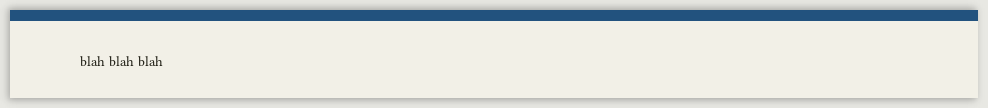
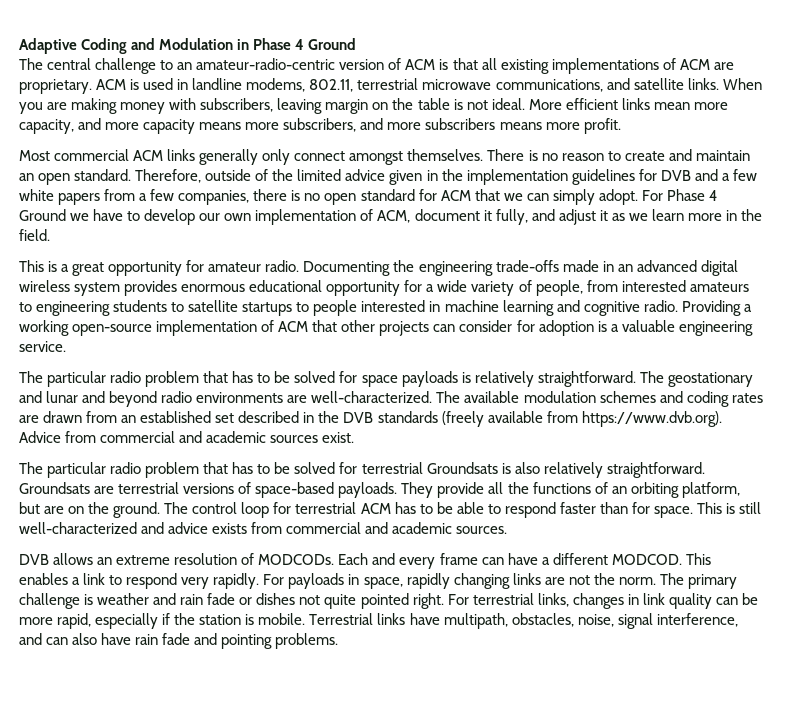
- blah blah blah
+ Adaptive Coding and Modulation in Phase 4 Ground
+ The central challenge to an amateur-radio-centric version of ACM is that all existing implementations of ACM are proprietary. ACM is used in landline modems, 802.11, terrestrial microwave communications, and satellite links. When you are making money with subscribers, leaving margin on the table is not ideal. More efficient links mean more capacity, and more capacity means more subscribers, and more subscribers means more profit.
+ Most commercial ACM links generally only connect amongst themselves. There is no reason to create and maintain an open standard. Therefore, outside of the limited advice given in the implementation guidelines for DVB and a few white papers from a few companies, there is no open standard for ACM that we can simply adopt. For Phase 4 Ground we have to develop our own implementation of ACM, document it fully, and adjust it as we learn more in the field.
+ This is a great opportunity for amateur radio. Documenting the engineering trade-offs made in an advanced digital wireless system provides enormous educational opportunity for a wide variety of people, from interested amateurs to engineering students to satellite startups to people interested in machine learning and cognitive radio. Providing a working open-source implementation of ACM that other projects can consider for adoption is a valuable engineering service.
+ The particular radio problem that has to be solved for space payloads is relatively straightforward. The geostationary and lunar and beyond radio environments are well-characterized. The available modulation schemes and coding rates are drawn from an established set described in the DVB standards (freely available from https://www.dvb.org). Advice from commercial and academic sources exist.
+ The particular radio problem that has to be solved for terrestrial Groundsats is also relatively straightforward. Groundsats are terrestrial versions of space-based payloads. They provide all the functions of an orbiting platform, but are on the ground. The control loop for terrestrial ACM has to be able to respond faster than for space. This is still well-characterized and advice exists from commercial and academic sources.
+ DVB allows an extreme resolution of MODCODs. Each and every frame can have a different MODCOD. This enables a link to respond very rapidly. For payloads in space, rapidly changing links are not the norm. The primary challenge is weather and rain fade or dishes not quite pointed right. For terrestrial links, changes in link quality can be more rapid, especially if the station is mobile. Terrestrial links have multipath, obstacles, noise, signal interference, and can also have rain fade and pointing problems.

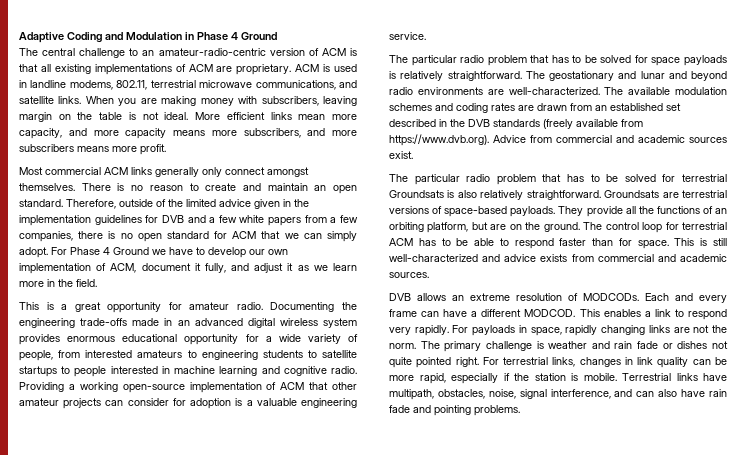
- Providing a working open-source implementation of ACM that other projects can consider for adoption is a valuable engineering service.
+ Providing a working open-source implementation of ACM that other amateur projects can consider for adoption is a valuable engineering service.

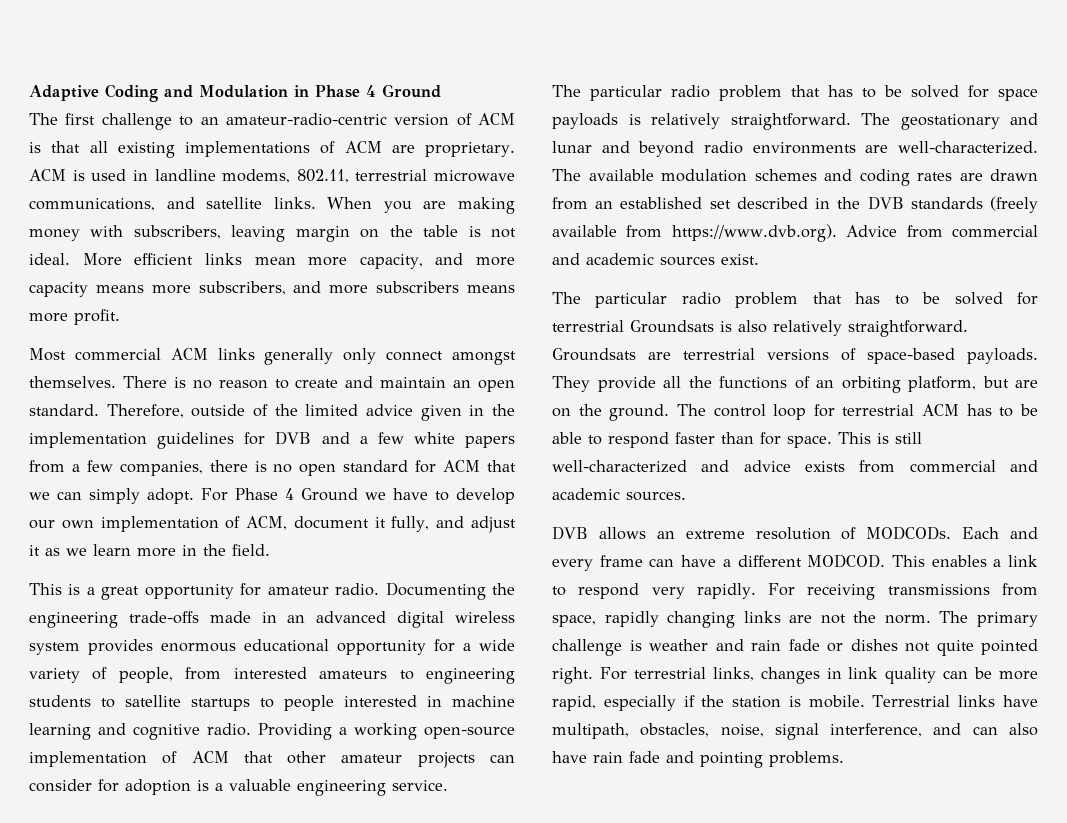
- The central challenge to an amateur-radio-centric version of ACM is that all existing implementations of ACM are proprietary.
+ The first challenge to an amateur-radio-centric version of ACM is that all existing implementations of ACM are proprietary.
- For payloads in space, rapidly changing links are not the norm.
+ For receiving transmissions from space, rapidly changing links are not the norm.

